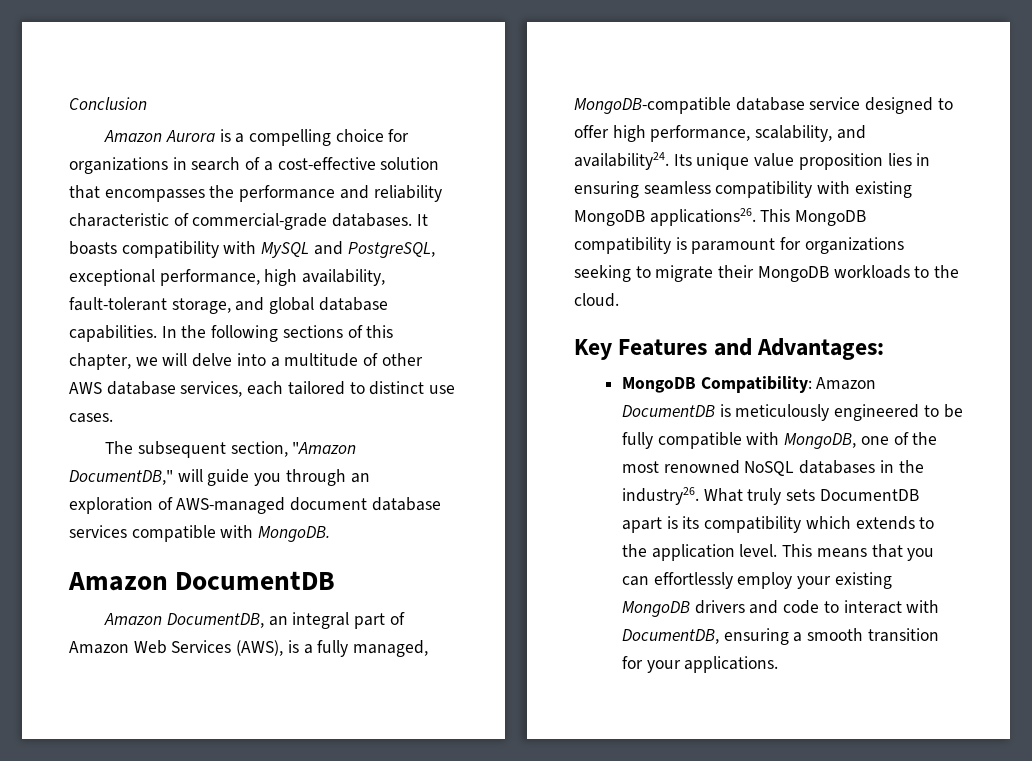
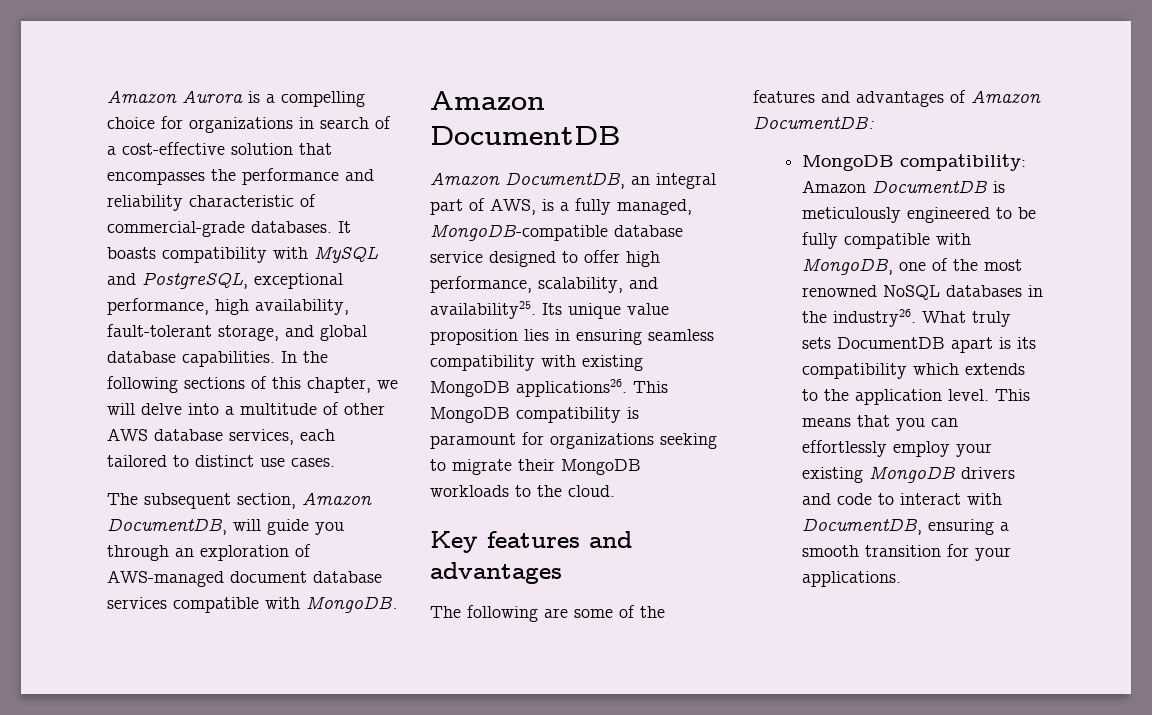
- Conclusion
- The subsequent section, "Amazon DocumentDB," will guide you through an exploration of AWS-managed document database services compatible with MongoDB.
+ The subsequent section, Amazon DocumentDB, will guide you through an exploration of AWS-managed document database services compatible with MongoDB.
- Amazon DocumentDB, an integral part of Amazon Web Services (AWS), is a fully managed, MongoDB-compatible database service designed to offer high performance, scalability, and availability24.
+ Amazon DocumentDB, an integral part of AWS, is a fully managed, MongoDB-compatible database service designed to offer high performance, scalability, and availability25.
- Key Features and Advantages:
- MongoDB Compatibility: Amazon DocumentDB is meticulously engineered to be fully compatible with MongoDB, one of the most renowned NoSQL databases in the industry26.
+ Key features and advantages
+ The following are some of the features and advantages of Amazon DocumentDB:
+ MongoDB compatibility: Amazon DocumentDB is meticulously engineered to be fully compatible with MongoDB, one of the most renowned NoSQL databases in the industry26.

